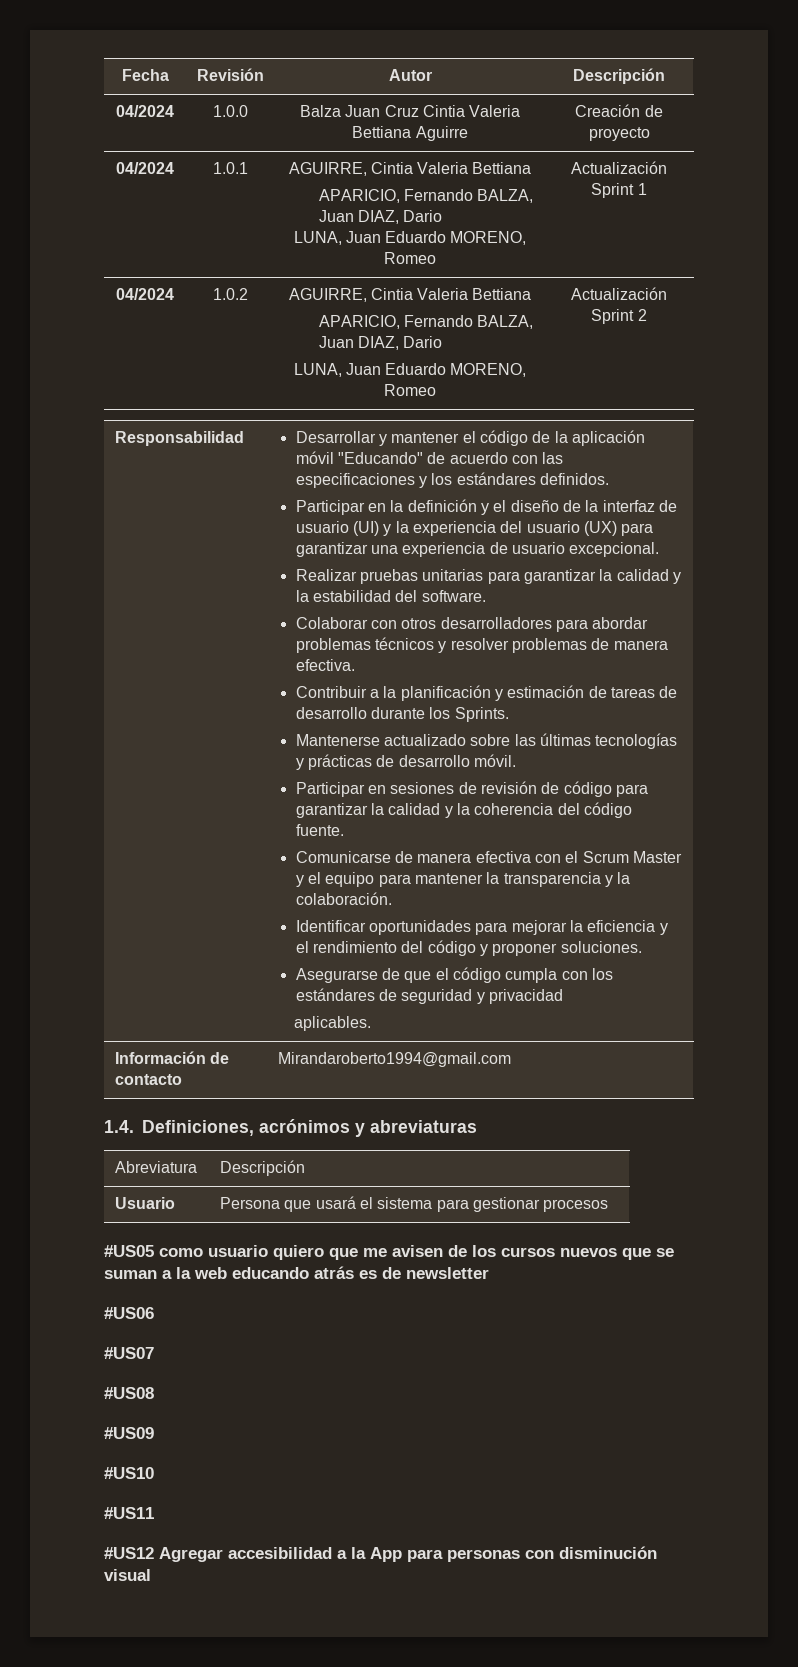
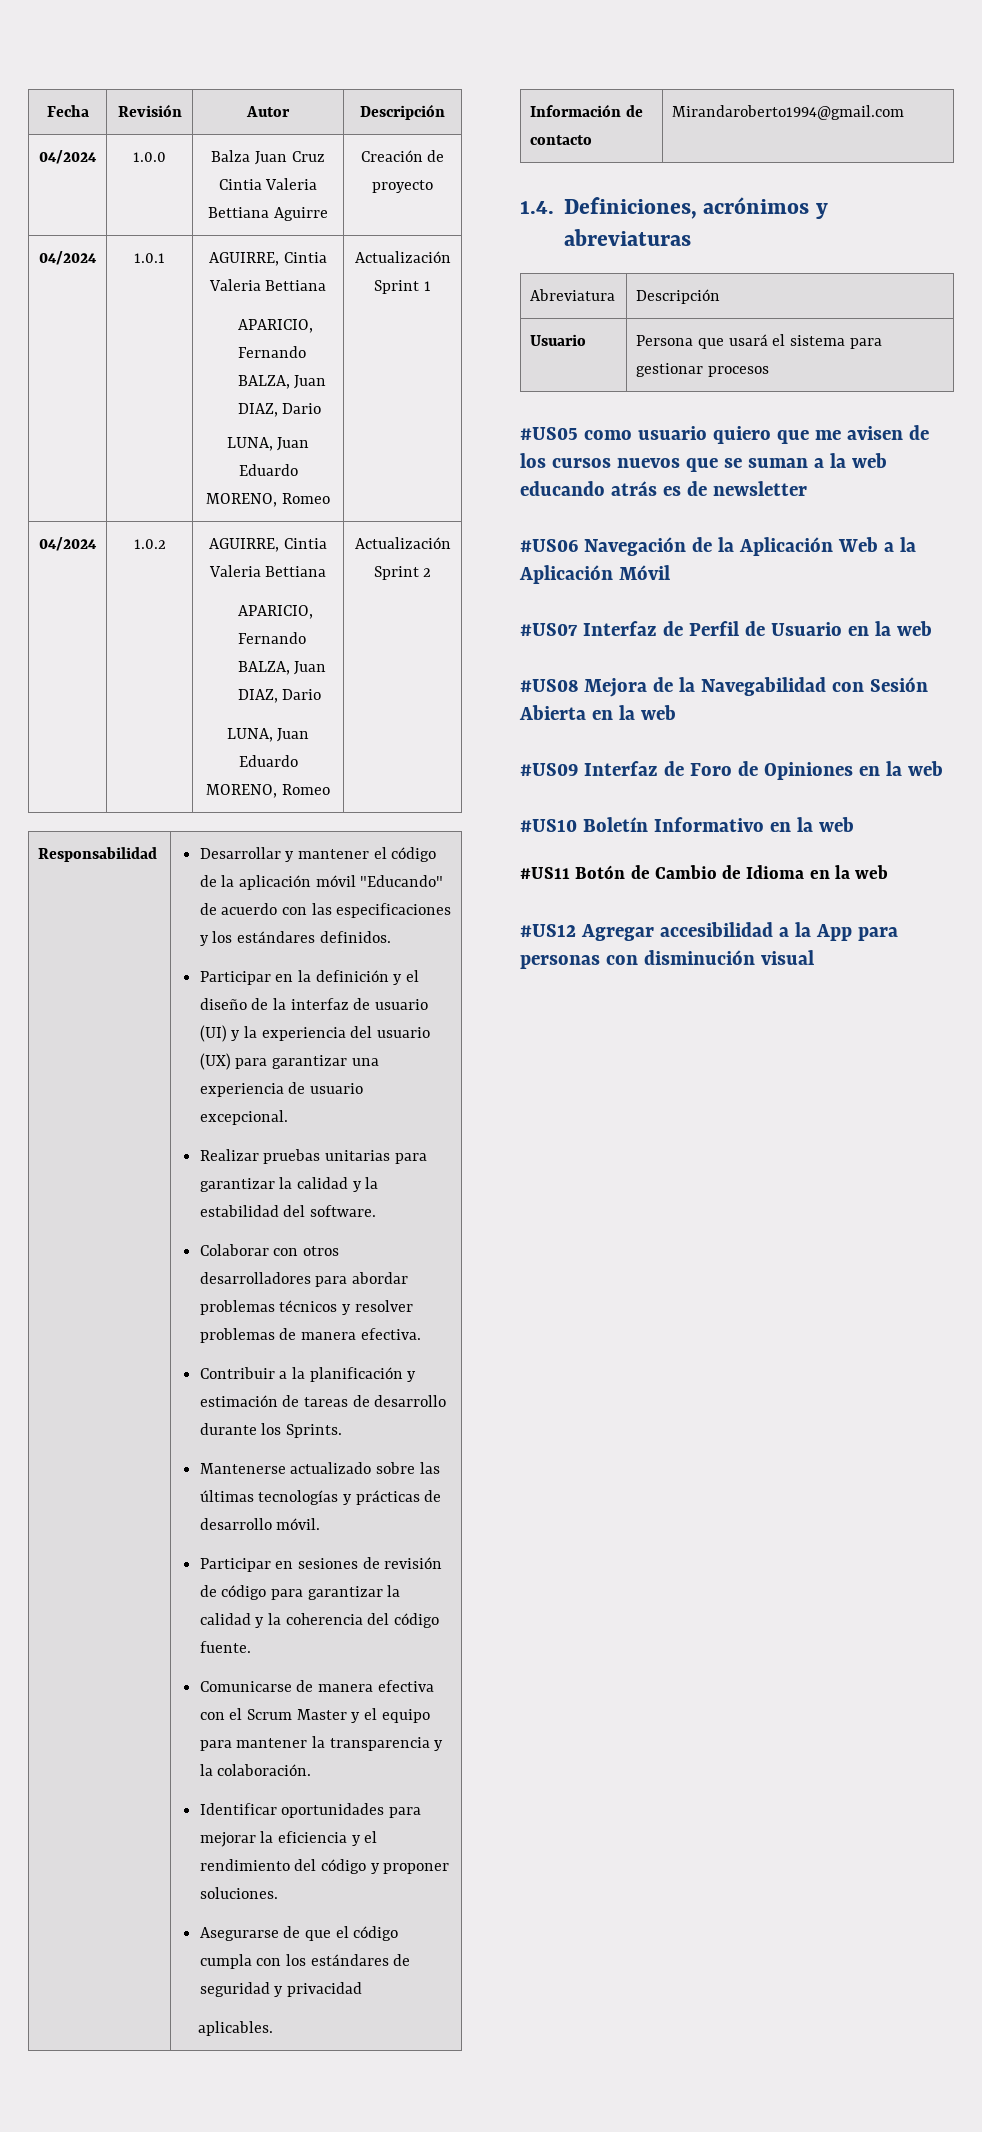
- #US06
- #US07
- #US08
- #US09
- #US10
- #US11
+ #US06 Navegación de la Aplicación Web a la Aplicación Móvil
+ #US07 Interfaz de Perfil de Usuario en la web
+ #US08 Mejora de la Navegabilidad con Sesión Abierta en la web
+ #US09 Interfaz de Foro de Opiniones en la web
+ #US10 Boletín Informativo en la web
+ #US11 Botón de Cambio de Idioma en la web

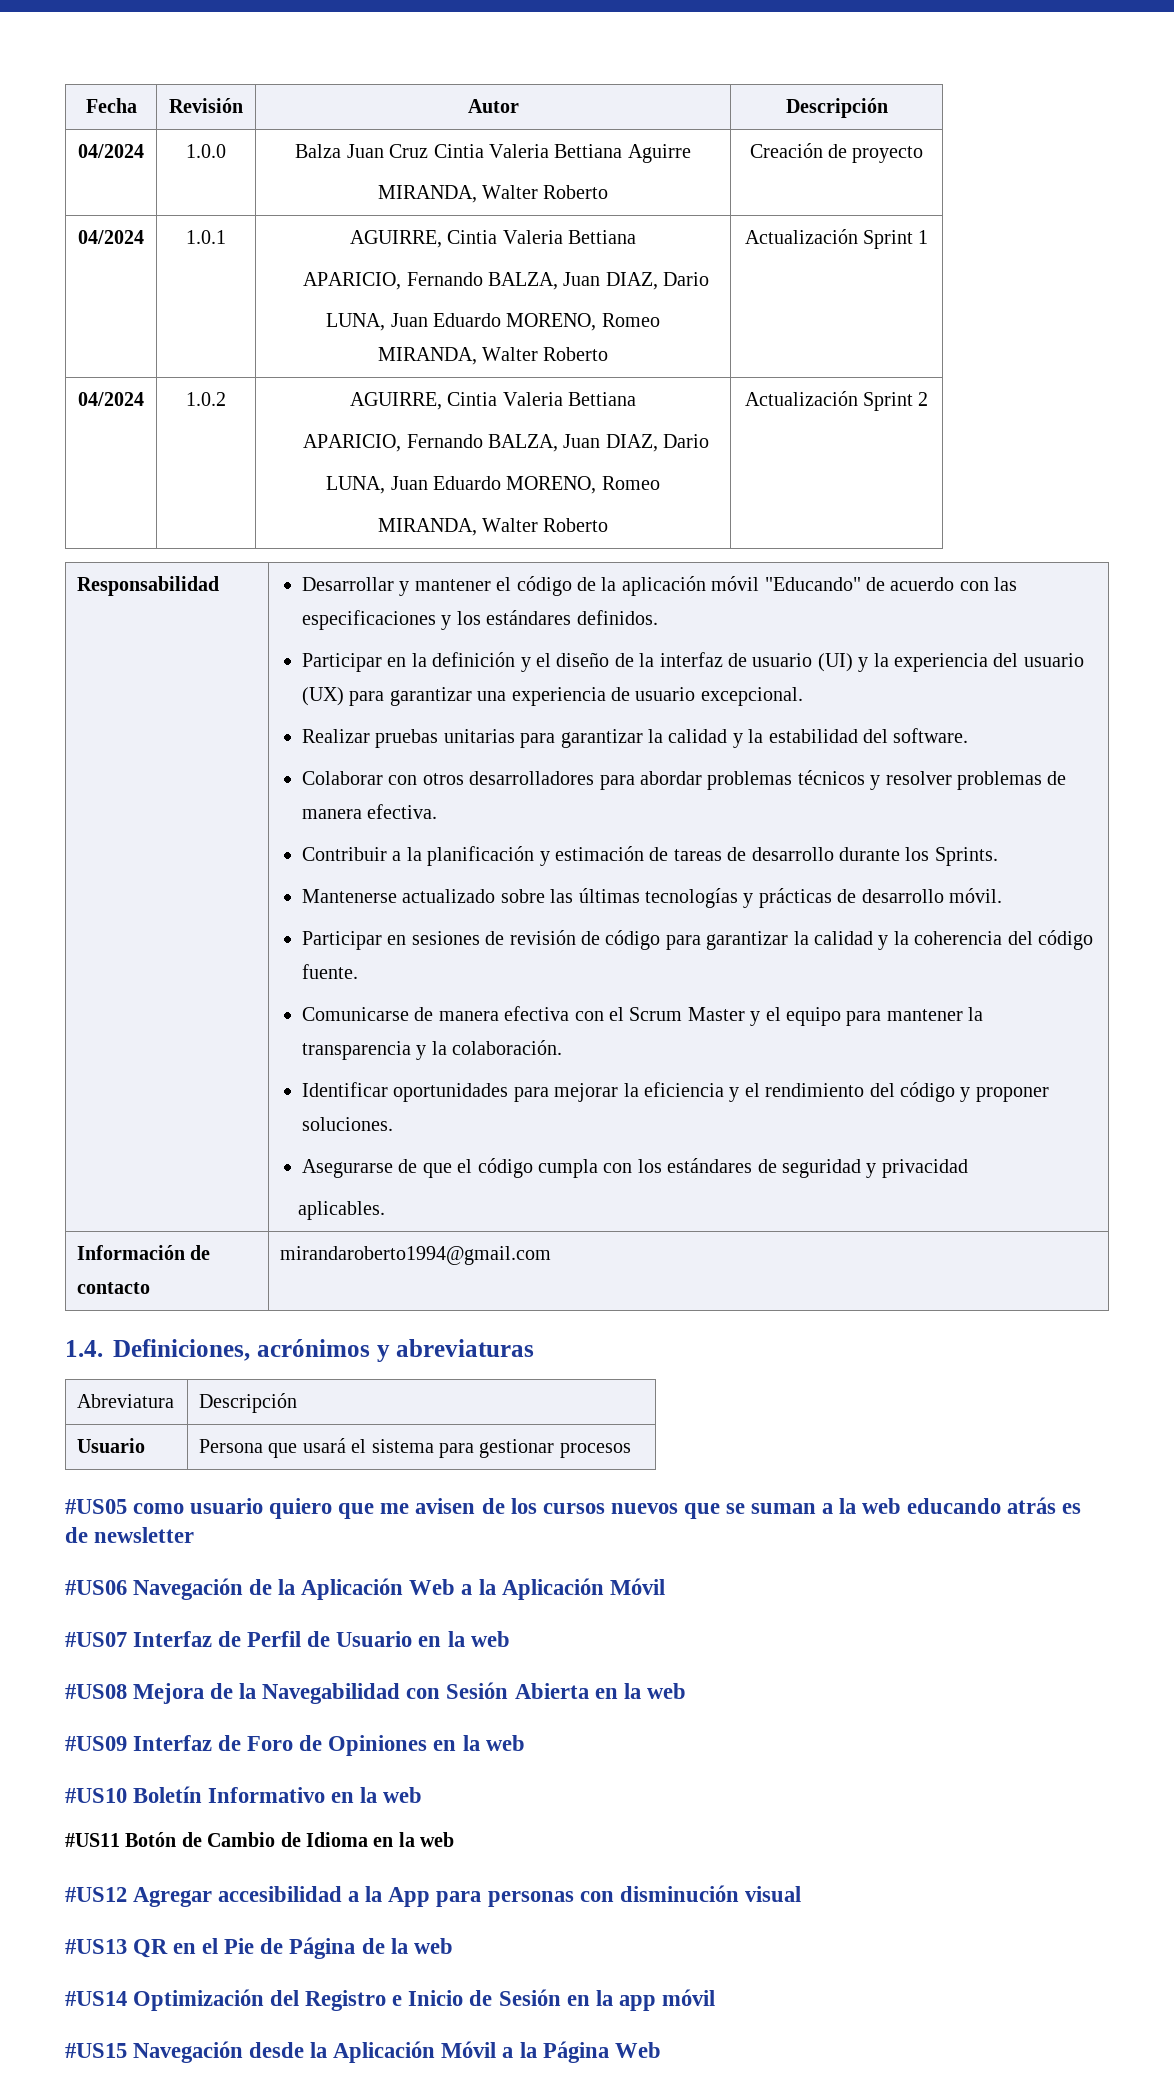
- 04/2024 | 1.0.0 | Balza Juan Cruz Cintia Valeria Bettiana Aguirre | Creación de proyecto
+ 04/2024 | 1.0.0 | Balza Juan Cruz Cintia Valeria Bettiana Aguirre
+ MIRANDA, Walter Roberto | Creación de proyecto
  04/2024 | 1.0.1 | AGUIRRE, Cintia Valeria Bettiana
  APARICIO, Fernando BALZA, Juan DIAZ, Dario
- LUNA, Juan Eduardo MORENO, Romeo | Actualización Sprint 1
+ LUNA, Juan Eduardo MORENO, Romeo
+ MIRANDA, Walter Roberto | Actualización Sprint 1
  04/2024 | 1.0.2 | AGUIRRE, Cintia Valeria Bettiana
  APARICIO, Fernando BALZA, Juan DIAZ, Dario
- LUNA, Juan Eduardo MORENO, Romeo | Actualización Sprint 2
+ LUNA, Juan Eduardo MORENO, Romeo
+ MIRANDA, Walter Roberto | Actualización Sprint 2
- Información de contacto | Mirandaroberto1994@gmail.com
+ Información de contacto | mirandaroberto1994@gmail.com
+ #US13 QR en el Pie de Página de la web
+ #US14 Optimización del Registro e Inicio de Sesión en la app móvil
+ #US15 Navegación desde la Aplicación Móvil a la Página Web

